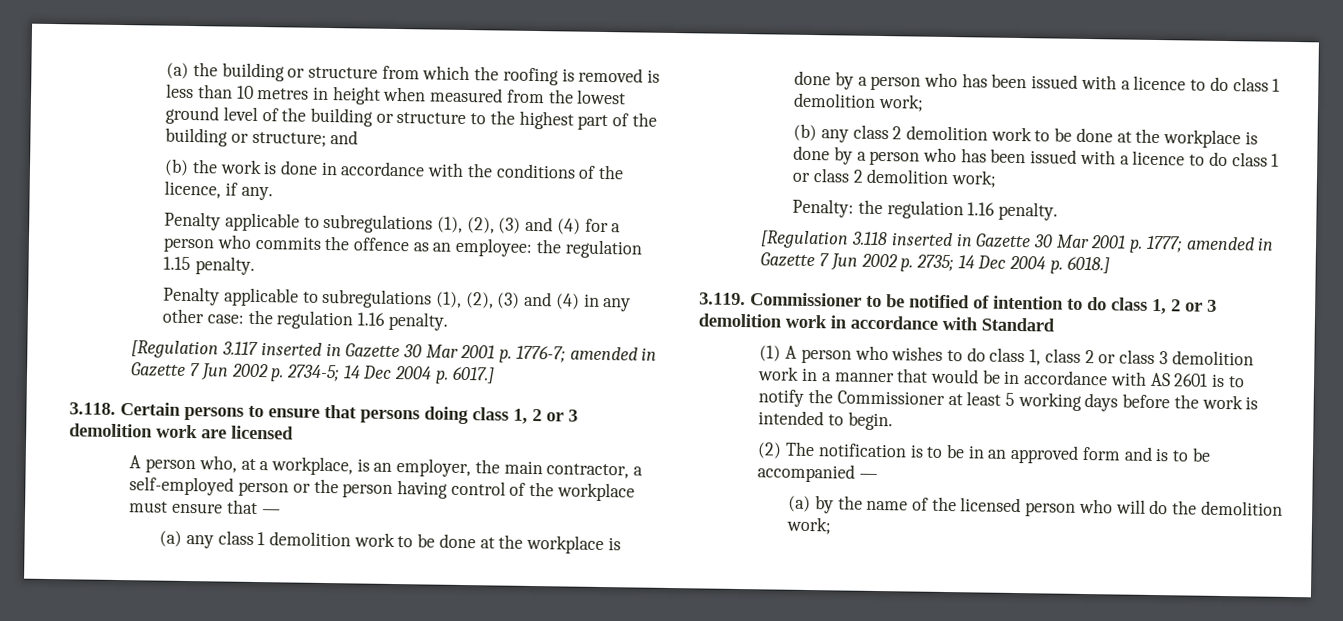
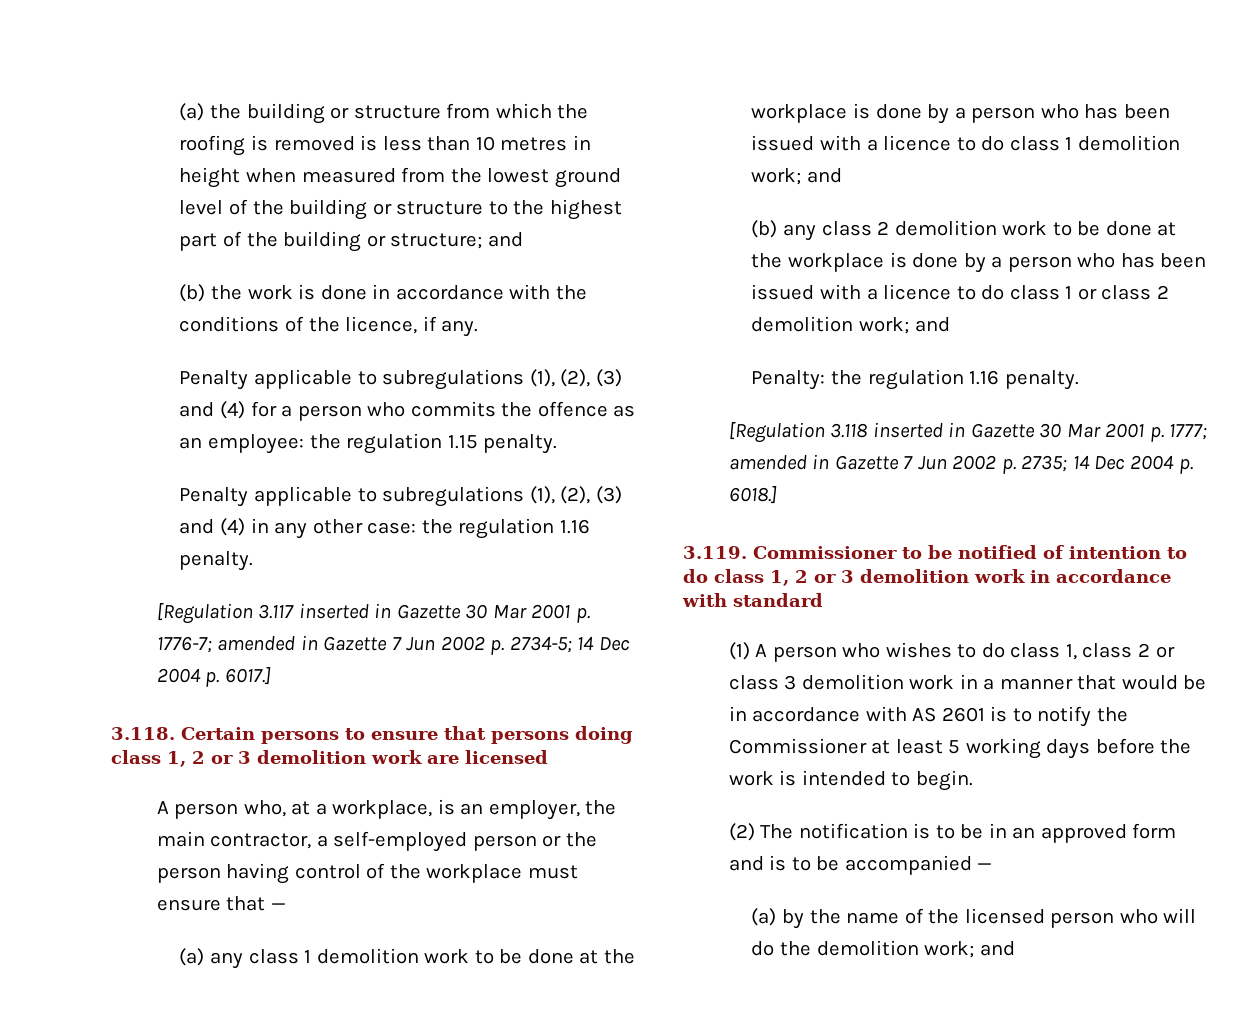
- (a) any class 1 demolition work to be done at the workplace is done by a person who has been issued with a licence to do class 1 demolition work;
+ (a) any class 1 demolition work to be done at the workplace is done by a person who has been issued with a licence to do class 1 demolition work; and
- (b) any class 2 demolition work to be done at the workplace is done by a person who has been issued with a licence to do class 1 or class 2 demolition work;
+ (b) any class 2 demolition work to be done at the workplace is done by a person who has been issued with a licence to do class 1 or class 2 demolition work; and
- 3.119. Commissioner to be notified of intention to do class 1, 2 or 3 demolition work in accordance with Standard
+ 3.119. Commissioner to be notified of intention to do class 1, 2 or 3 demolition work in accordance with standard
- (a) by the name of the licensed person who will do the demolition work;
+ (a) by the name of the licensed person who will do the demolition work; and

